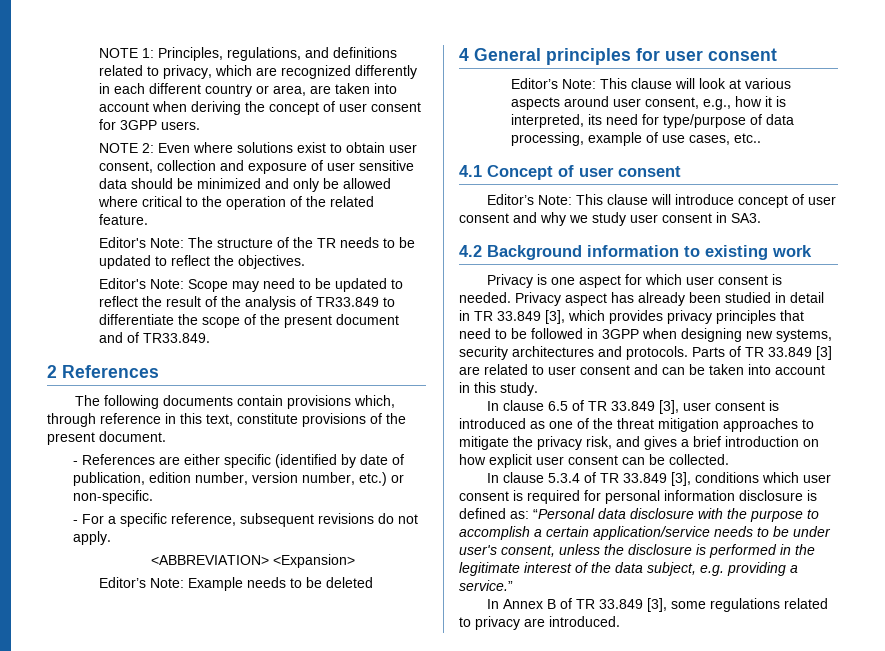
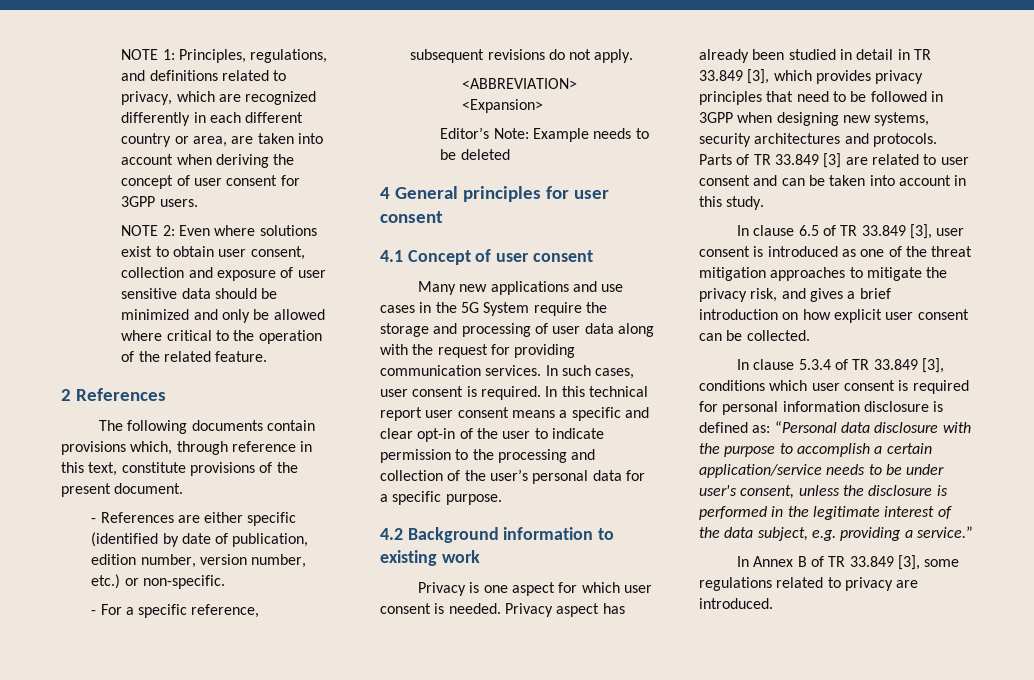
- Editor's Note: The structure of the TR needs to be updated to reflect the objectives.
- Editor's Note: Scope may need to be updated to reflect the result of the analysis of TR33.849 to differentiate the scope of the present document and of TR33.849.
- Editor’s Note: This clause will look at various aspects around user consent, e.g., how it is interpreted, its need for type/purpose of data processing, example of use cases, etc..
- Editor’s Note: This clause will introduce concept of user consent and why we study user consent in SA3.
+ Many new applications and use cases in the 5G System require the storage and processing of user data along with the request for providing communication services. In such cases, user consent is required. In this technical report user consent means a specific and clear opt-in of the user to indicate permission to the processing and collection of the user’s personal data for a specific purpose.

